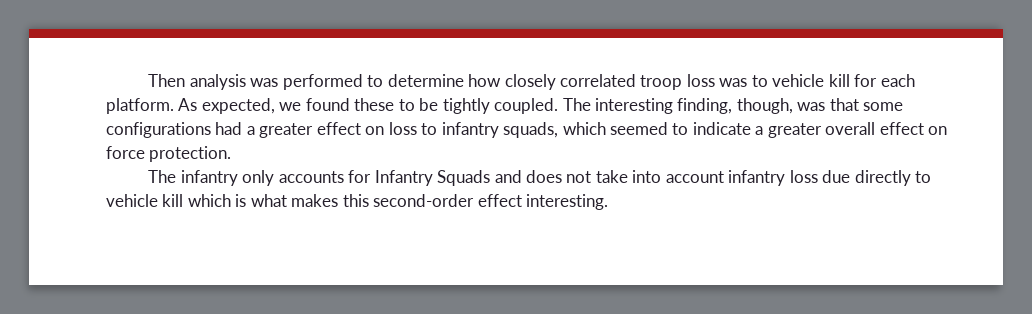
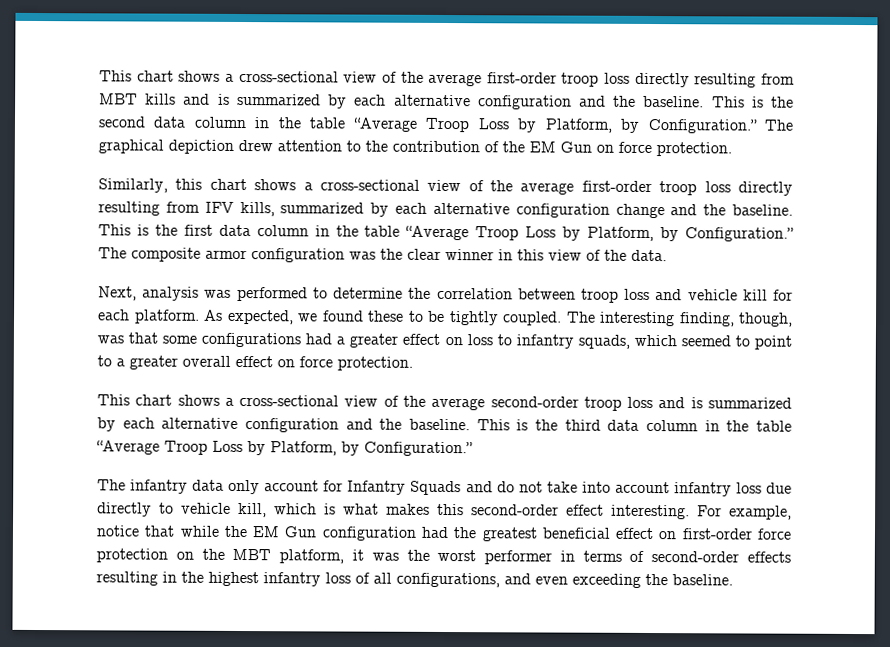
- Then analysis was performed to determine how closely correlated troop loss was to vehicle kill for each platform.
+ This chart shows a cross-sectional view of the average first-order troop loss directly resulting from MBT kills and is summarized by each alternative configuration and the baseline. This is the second data column in the table “Average Troop Loss by Platform, by Configuration.” The graphical depiction drew attention to the contribution of the EM Gun on force protection.
+ Similarly, this chart shows a cross-sectional view of the average first-order troop loss directly resulting from IFV kills, summarized by each alternative configuration change and the baseline. This is the first data column in the table “Average Troop Loss by Platform, by Configuration.” The composite armor configuration was the clear winner in this view of the data.
+ Next, analysis was performed to determine the correlation between troop loss and vehicle kill for each platform.
- The interesting finding, though, was that some configurations had a greater effect on loss to infantry squads, which seemed to indicate a greater overall effect on force protection.
+ The interesting finding, though, was that some configurations had a greater effect on loss to infantry squads, which seemed to point to a greater overall effect on force protection.
+ This chart shows a cross-sectional view of the average second-order troop loss and is summarized by each alternative configuration and the baseline. This is the third data column in the table “Average Troop Loss by Platform, by Configuration.”
- The infantry only accounts for Infantry Squads and does not take into account infantry loss due directly to vehicle kill which is what makes this second-order effect interesting.
+ The infantry data only account for Infantry Squads and do not take into account infantry loss due directly to vehicle kill, which is what makes this second-order effect interesting.
+ For example, notice that while the EM Gun configuration had the greatest beneficial effect on first-order force protection on the MBT platform, it was the worst performer in terms of second-order effects resulting in the highest infantry loss of all configurations, and even exceeding the baseline.

